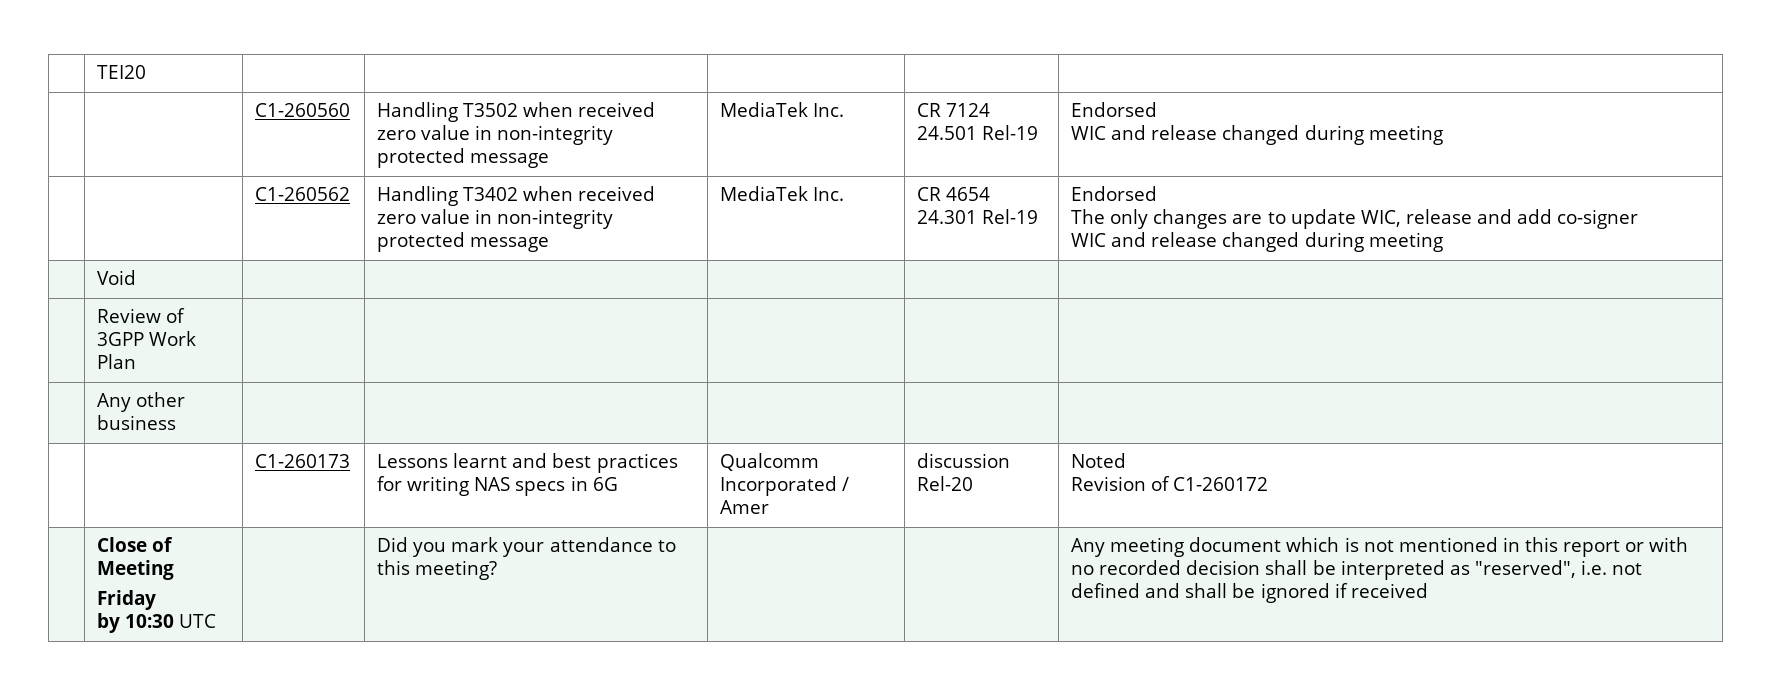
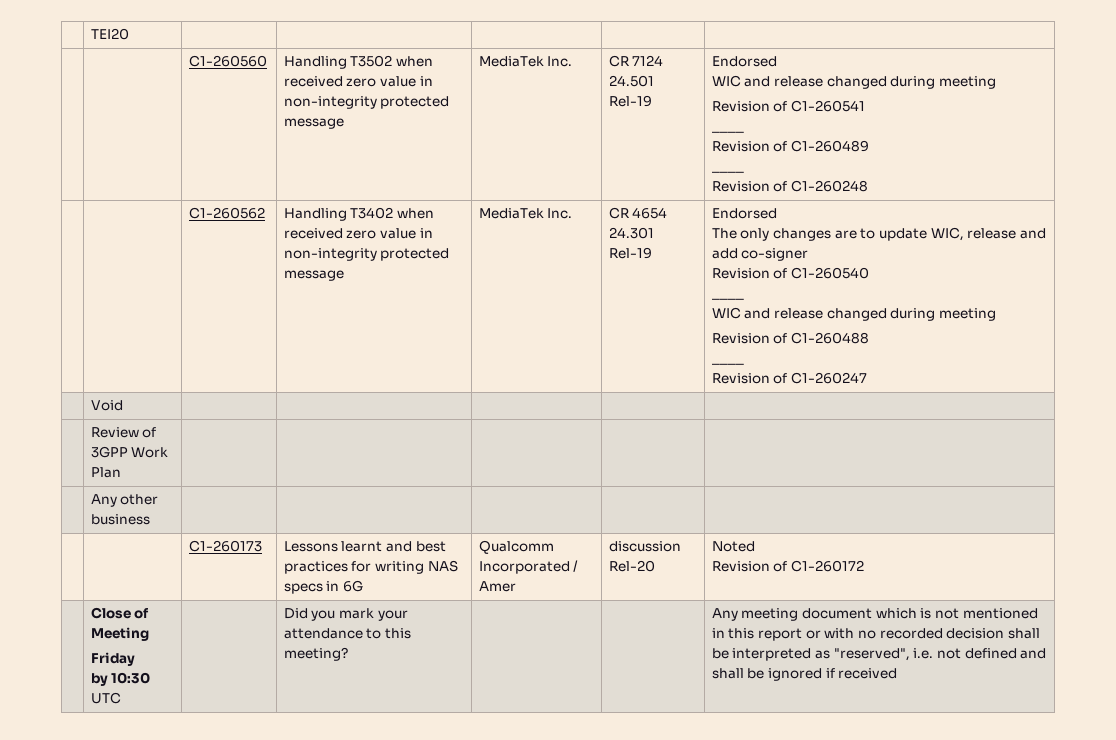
  | | C1-260560 | Handling T3502 when received zero value in non-integrity protected message | MediaTek Inc. | CR 7124 24.501 Rel-19 | Endorsed
  WIC and release changed during meeting
+ Revision of C1-260541
+ ____
+ Revision of C1-260489
+ ____
+ Revision of C1-260248
  The only changes are to update WIC, release and add co-signer
+ Revision of C1-260540
+ ____
  WIC and release changed during meeting
+ Revision of C1-260488
+ ____
+ Revision of C1-260247

